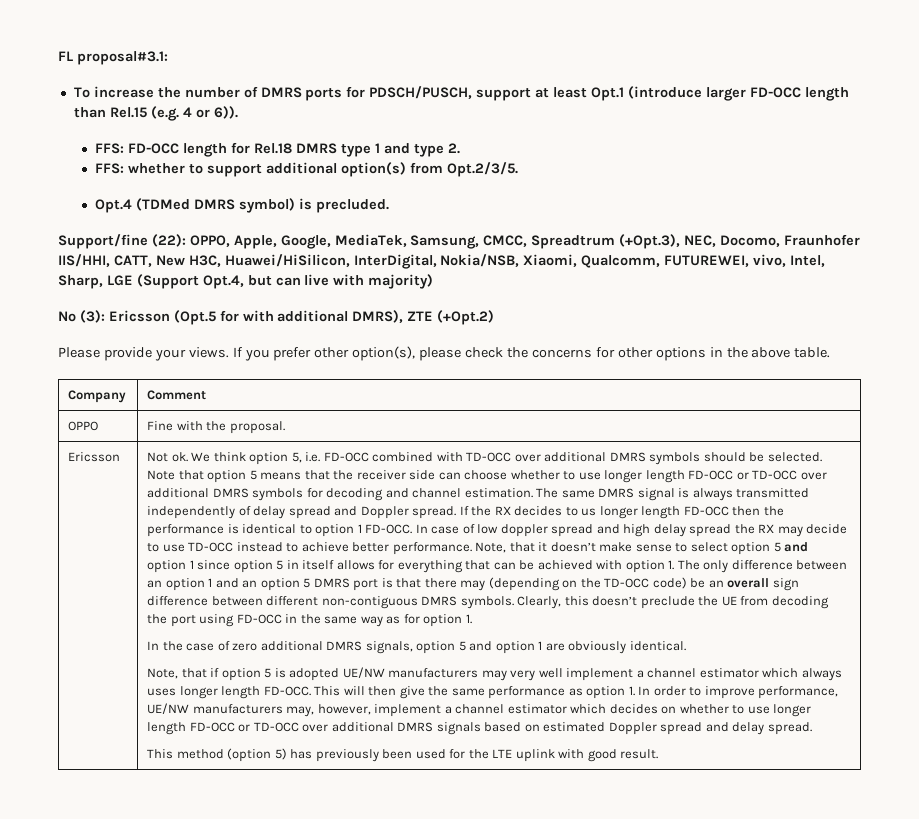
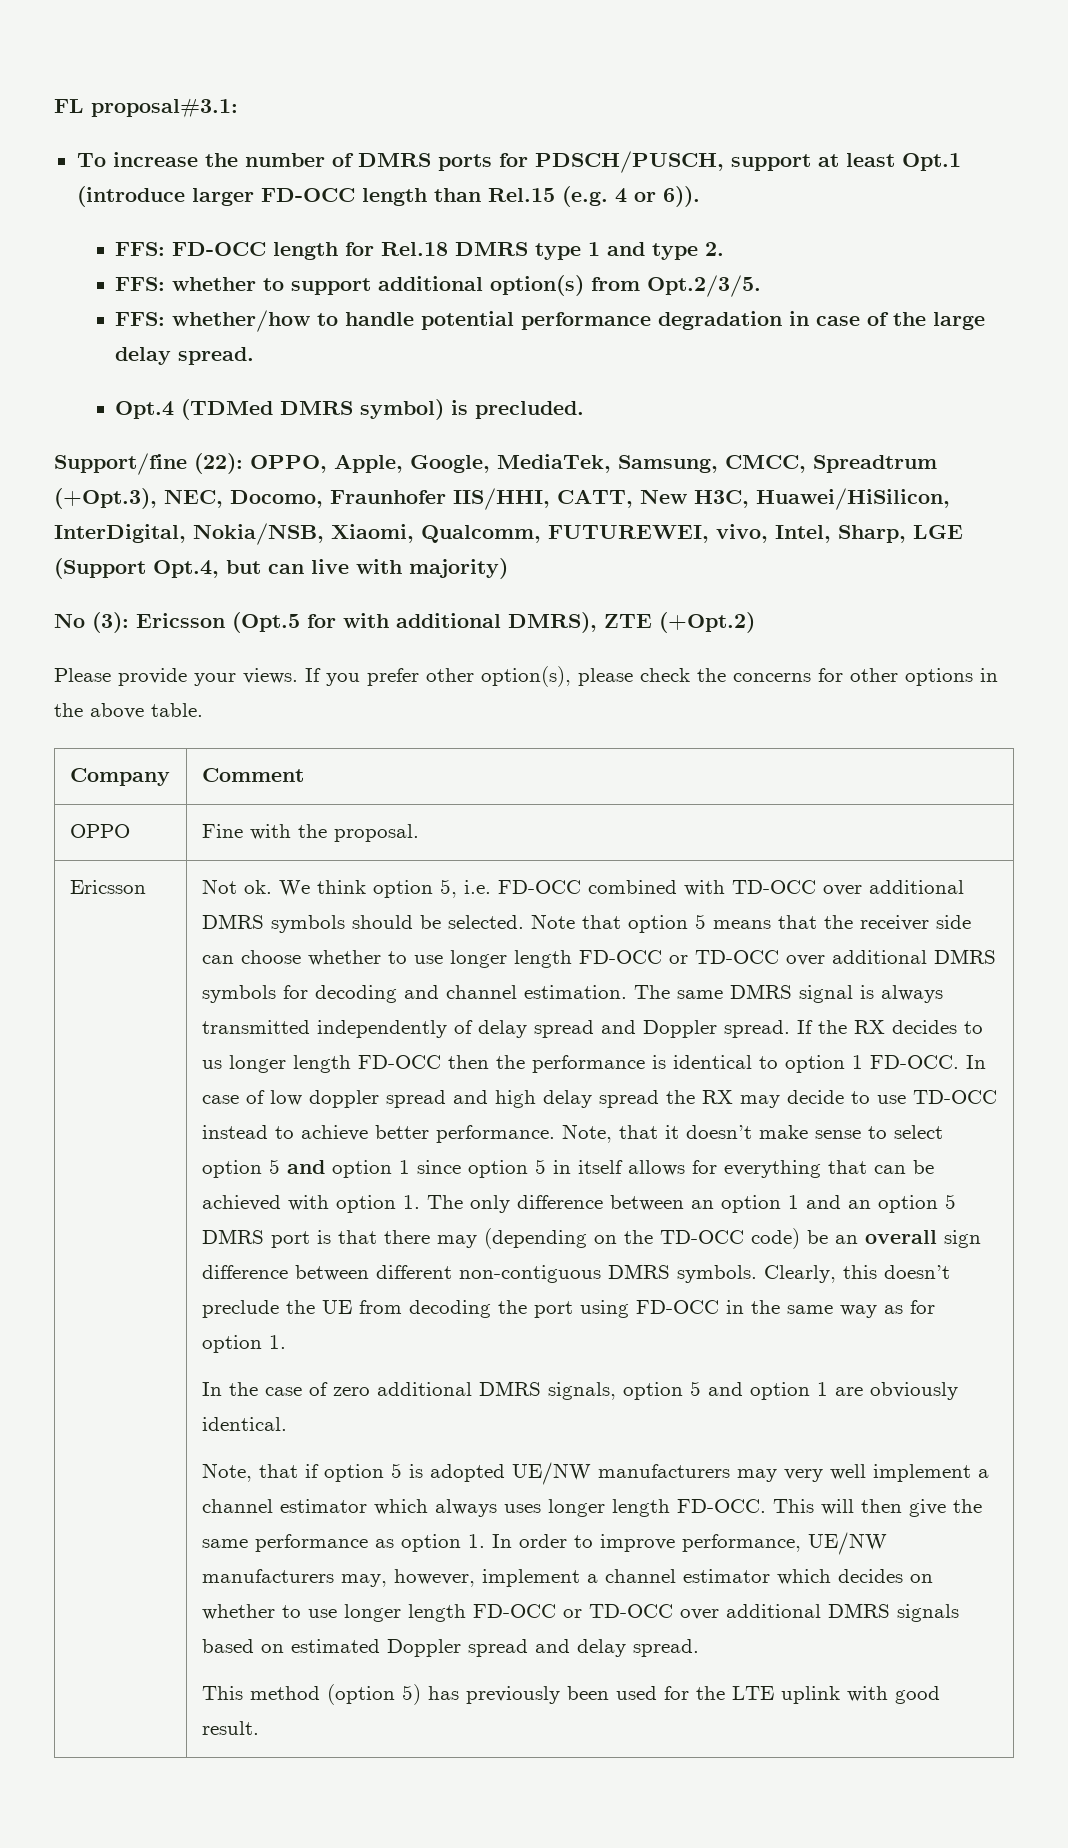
+ FFS: whether/how to handle potential performance degradation in case of the large delay spread.

